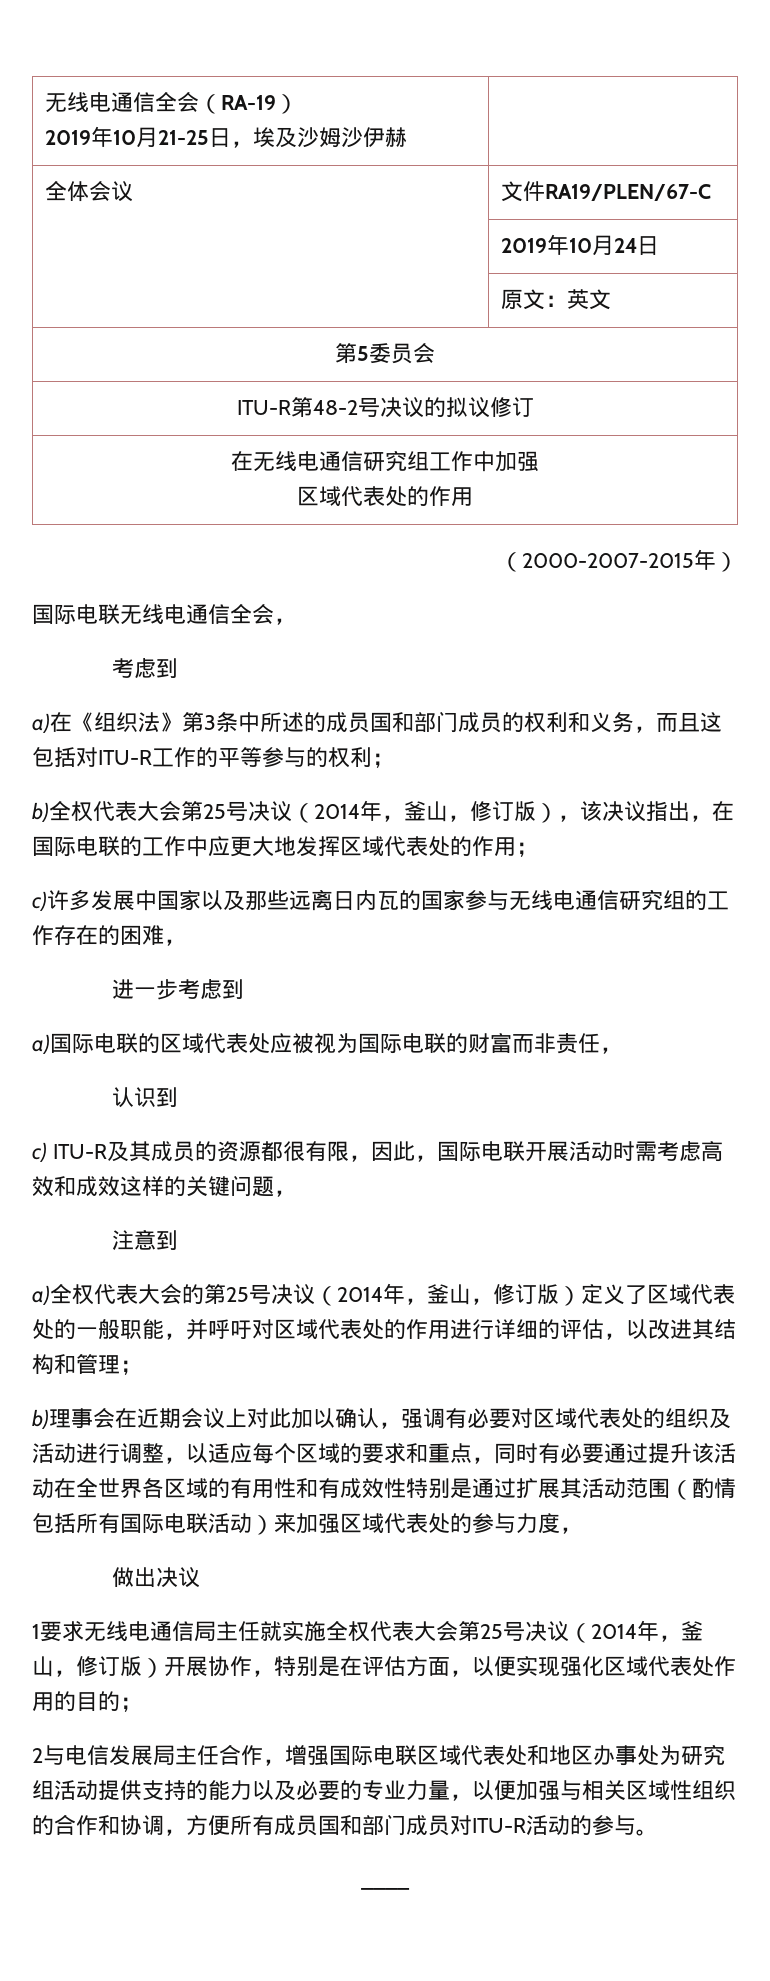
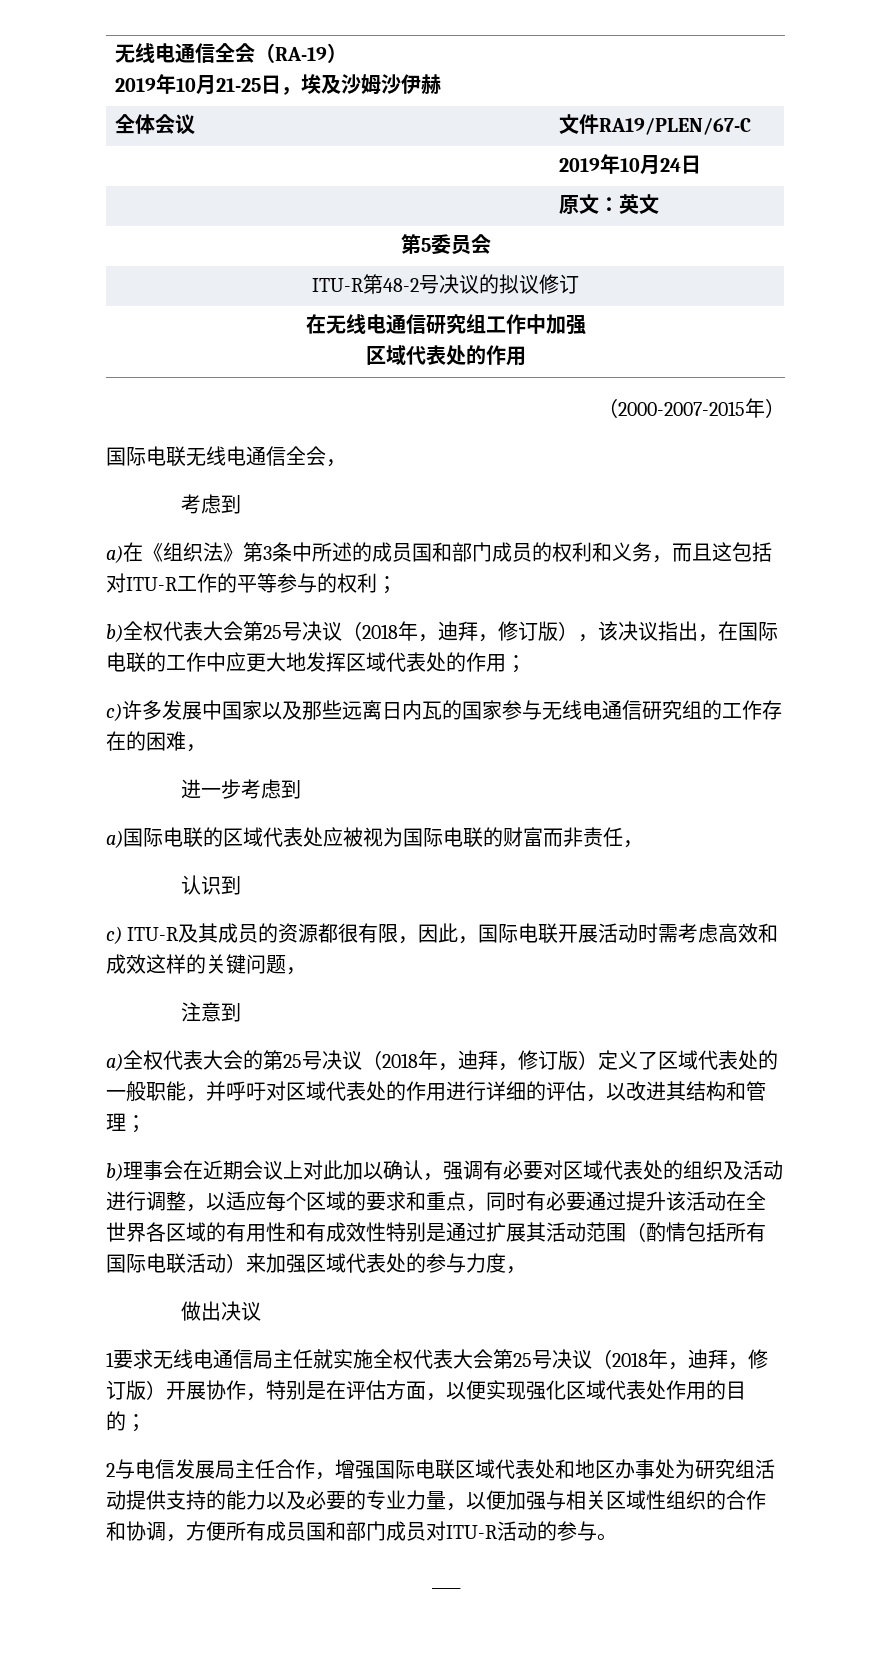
- b)全权代表大会第25号决议（2014年，釜山，修订版），该决议指出，在国际电联的工作中应更大地发挥区域代表处的作用；
+ b)全权代表大会第25号决议（2018年，迪拜，修订版），该决议指出，在国际电联的工作中应更大地发挥区域代表处的作用；
- a)全权代表大会的第25号决议（2014年，釜山，修订版）定义了区域代表处的一般职能，并呼吁对区域代表处的作用进行详细的评估，以改进其结构和管理；
+ a)全权代表大会的第25号决议（2018年，迪拜，修订版）定义了区域代表处的一般职能，并呼吁对区域代表处的作用进行详细的评估，以改进其结构和管理；
- 1要求无线电通信局主任就实施全权代表大会第25号决议（2014年，釜山，修订版）开展协作，特别是在评估方面，以便实现强化区域代表处作用的目的；
+ 1要求无线电通信局主任就实施全权代表大会第25号决议（2018年，迪拜，修订版）开展协作，特别是在评估方面，以便实现强化区域代表处作用的目的；

